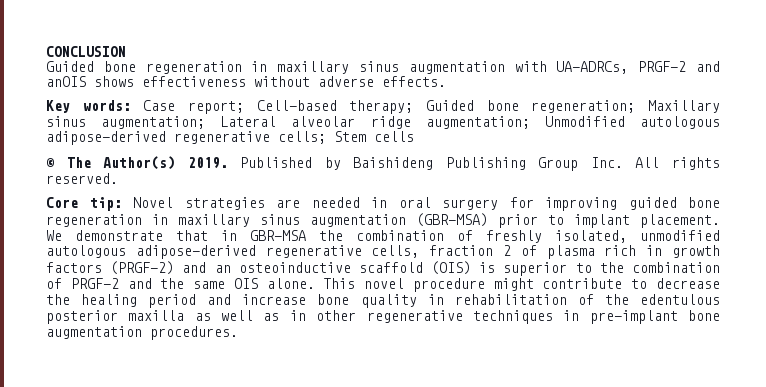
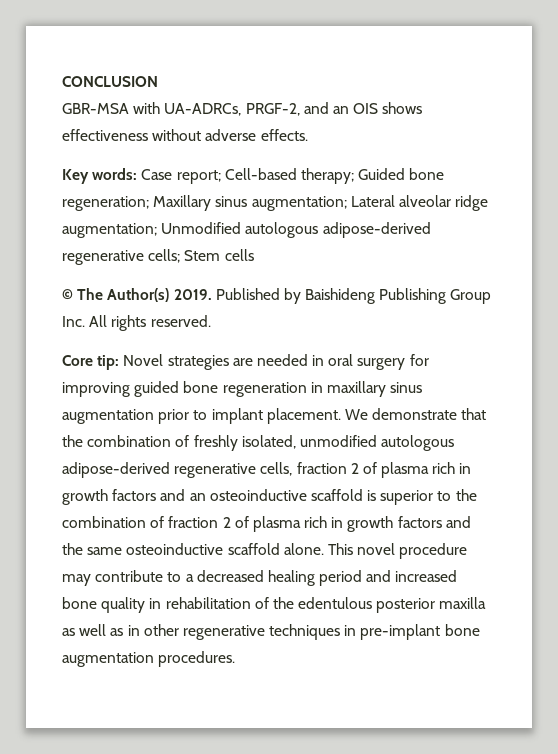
- Guided bone regeneration in maxillary sinus augmentation with UA-ADRCs, PRGF-2 and anOIS shows effectiveness without adverse effects.
+ GBR-MSA with UA-ADRCs, PRGF-2, and an OIS shows effectiveness without adverse effects.
- Core tip: Novel strategies are needed in oral surgery for improving guided bone regeneration in maxillary sinus augmentation (GBR-MSA) prior to implant placement.
+ Core tip: Novel strategies are needed in oral surgery for improving guided bone regeneration in maxillary sinus augmentation prior to implant placement.
- We demonstrate that in GBR-MSA the combination of freshly isolated, unmodified autologous adipose-derived regenerative cells, fraction 2 of plasma rich in growth factors (PRGF-2) and an osteoinductive scaffold (OIS) is superior to the combination of PRGF-2 and the same OIS alone.
+ We demonstrate that the combination of freshly isolated, unmodified autologous adipose-derived regenerative cells, fraction 2 of plasma rich in growth factors and an osteoinductive scaffold is superior to the combination of fraction 2 of plasma rich in growth factors and the same osteoinductive scaffold alone.
- This novel procedure might contribute to decrease the healing period and increase bone quality in rehabilitation of the edentulous posterior maxilla as well as in other regenerative techniques in pre-implant bone augmentation procedures.
+ This novel procedure may contribute to a decreased healing period and increased bone quality in rehabilitation of the edentulous posterior maxilla as well as in other regenerative techniques in pre-implant bone augmentation procedures.

